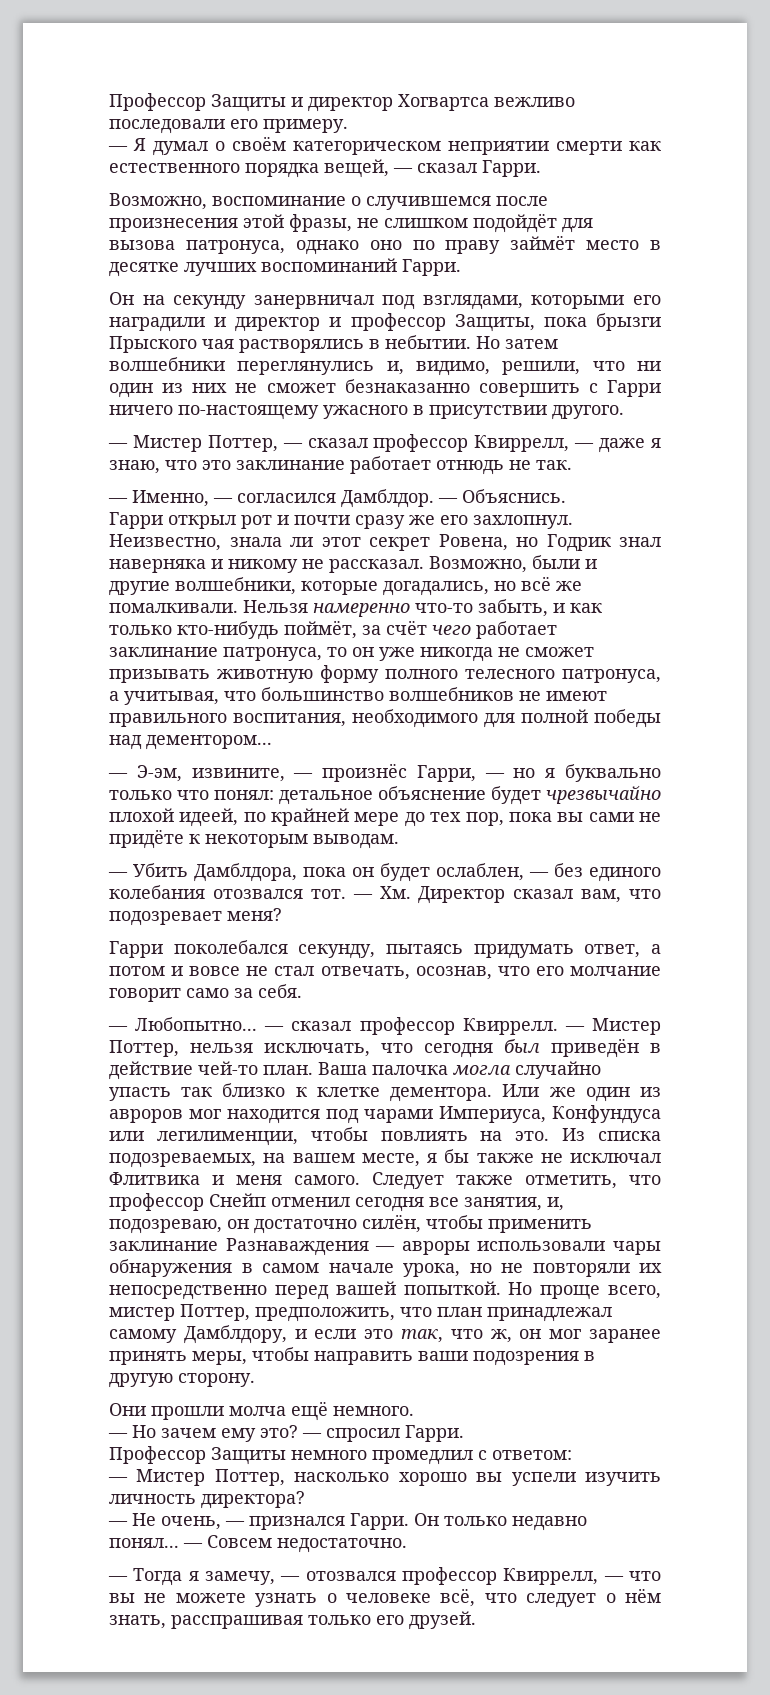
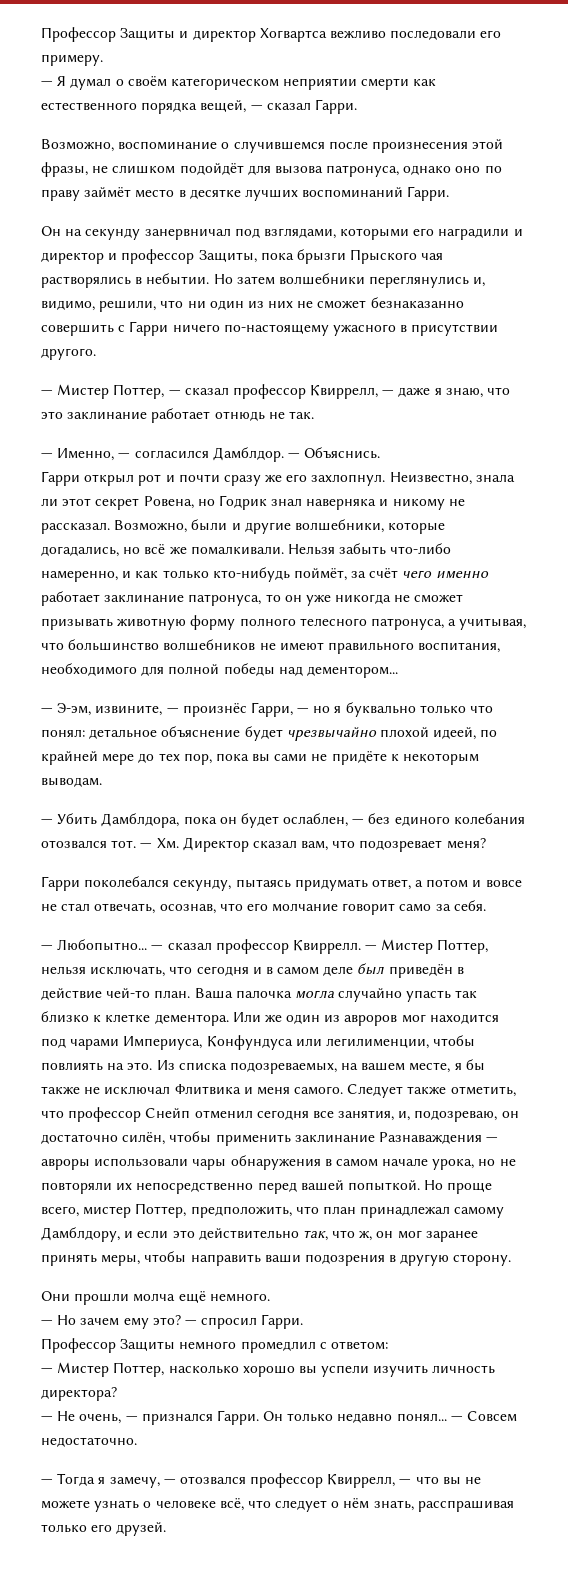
- Нельзя намеренно что-то забыть, и как только кто-нибудь поймёт, за счёт чего работает заклинание патронуса, то он уже никогда не сможет призывать животную форму полного телесного патронуса, а учитывая, что большинство волшебников не имеют правильного воспитания, необходимого для полной победы над дементором...
+ Нельзя забыть что-либо намеренно, и как только кто-нибудь поймёт, за счёт чего именно работает заклинание патронуса, то он уже никогда не сможет призывать животную форму полного телесного патронуса, а учитывая, что большинство волшебников не имеют правильного воспитания, необходимого для полной победы над дементором...
- — Мистер Поттер, нельзя исключать, что сегодня был приведён в действие чей-то план.
+ — Мистер Поттер, нельзя исключать, что сегодня и в самом деле был приведён в действие чей-то план.
- Но проще всего, мистер Поттер, предположить, что план принадлежал самому Дамблдору, и если это так, что ж, он мог заранее принять меры, чтобы направить ваши подозрения в другую сторону.
+ Но проще всего, мистер Поттер, предположить, что план принадлежал самому Дамблдору, и если это действительно так, что ж, он мог заранее принять меры, чтобы направить ваши подозрения в другую сторону.

